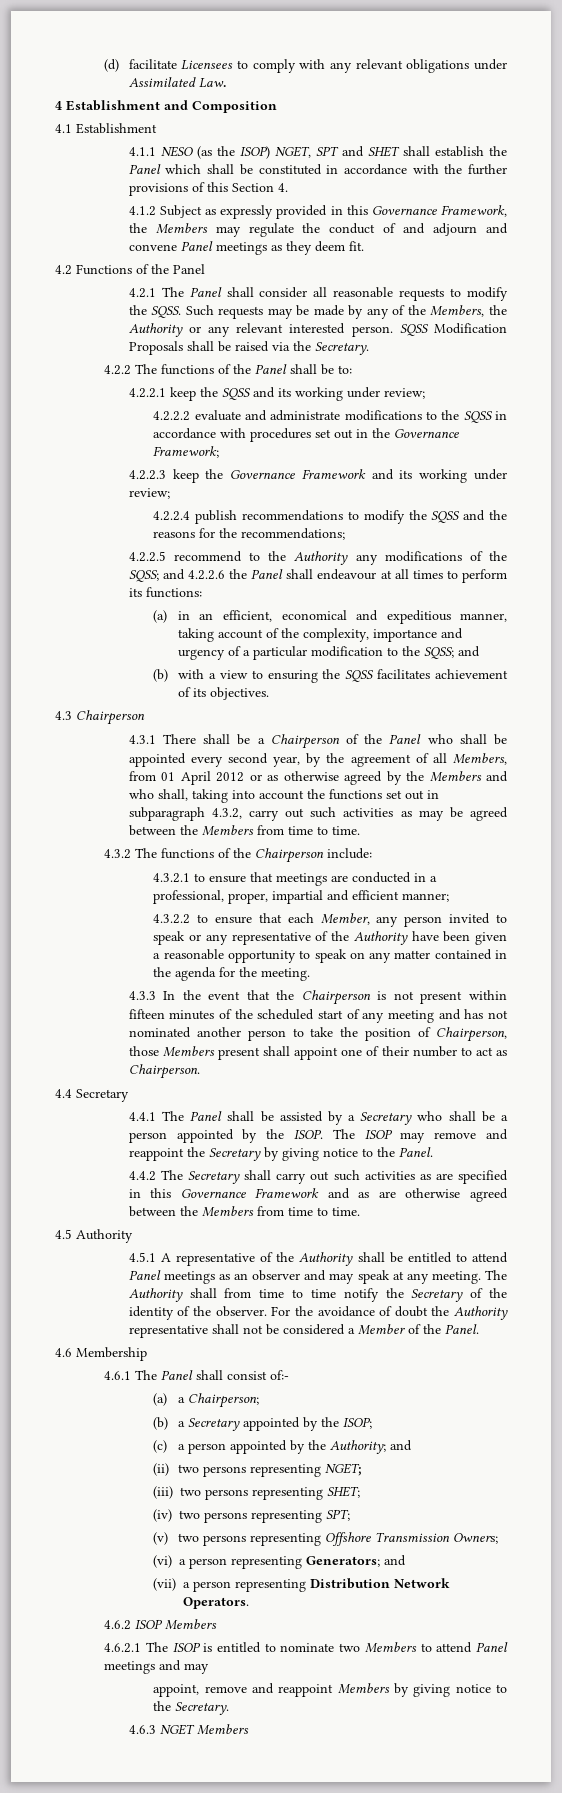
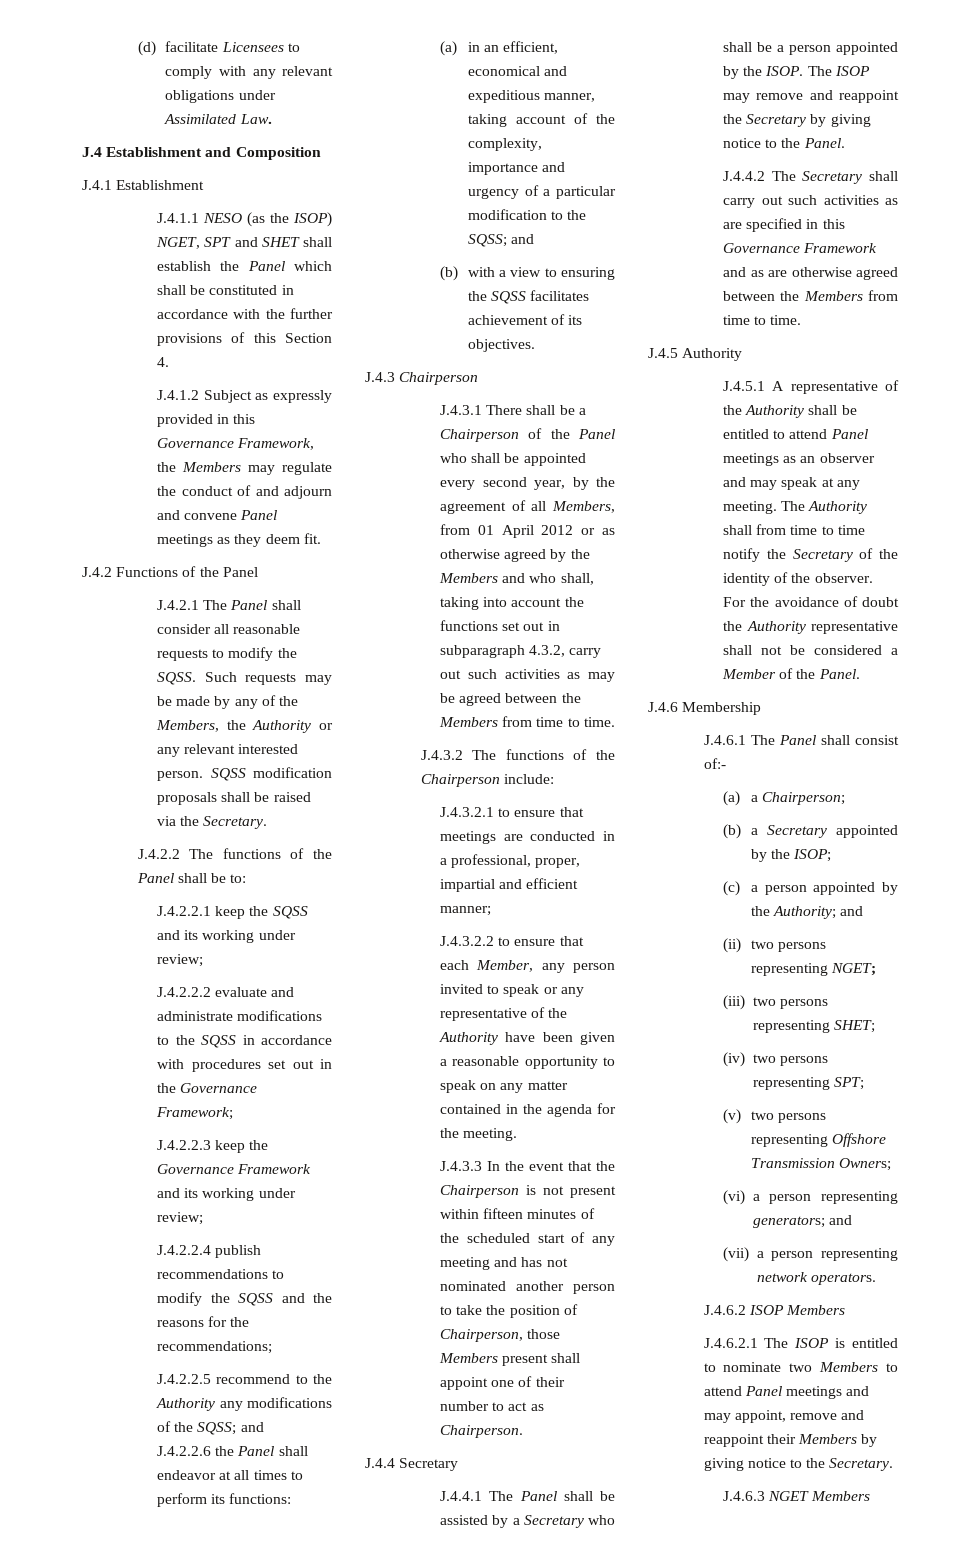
- 4 Establishment and Composition
+ J.4 Establishment and Composition
- 4.1 Establishment
+ J.4.1 Establishment
- 4.1.1 NESO (as the ISOP) NGET, SPT and SHET shall establish the Panel which shall be constituted in accordance with the further provisions of this Section 4.
+ J.4.1.1 NESO (as the ISOP) NGET, SPT and SHET shall establish the Panel which shall be constituted in accordance with the further provisions of this Section 4.
- 4.1.2 Subject as expressly provided in this Governance Framework, the Members may regulate the conduct of and adjourn and convene Panel meetings as they deem fit.
+ J.4.1.2 Subject as expressly provided in this Governance Framework, the Members may regulate the conduct of and adjourn and convene Panel meetings as they deem fit.
- 4.2 Functions of the Panel
+ J.4.2 Functions of the Panel
- 4.2.1 The Panel shall consider all reasonable requests to modify the SQSS.
+ J.4.2.1 The Panel shall consider all reasonable requests to modify the SQSS.
- SQSS Modification Proposals shall be raised via the Secretary.
+ SQSS modification proposals shall be raised via the Secretary.
- 4.2.2 The functions of the Panel shall be to:
+ J.4.2.2 The functions of the Panel shall be to:
- 4.2.2.1 keep the SQSS and its working under review;
+ J.4.2.2.1 keep the SQSS and its working under review;
- 4.2.2.2 evaluate and administrate modifications to the SQSS in accordance with procedures set out in the Governance Framework;
+ J.4.2.2.2 evaluate and administrate modifications to the SQSS in accordance with procedures set out in the Governance Framework;
- 4.2.2.3 keep the Governance Framework and its working under review;
+ J.4.2.2.3 keep the Governance Framework and its working under review;
- 4.2.2.4 publish recommendations to modify the SQSS and the reasons for the recommendations;
+ J.4.2.2.4 publish recommendations to modify the SQSS and the reasons for the recommendations;
- 4.2.2.5 recommend to the Authority any modifications of the SQSS; and 4.2.2.6 the Panel shall endeavour at all times to perform its functions:
+ J.4.2.2.5 recommend to the Authority any modifications of the SQSS; and
+ J.4.2.2.6 the Panel shall endeavor at all times to perform its functions:
- 4.3 Chairperson
+ J.4.3 Chairperson
- 4.3.1 There shall be a Chairperson of the Panel who shall be appointed every second year, by the agreement of all Members, from 01 April 2012 or as otherwise agreed by the Members and who shall, taking into account the functions set out in subparagraph 4.3.2, carry out such activities as may be agreed between the Members from time to time.
+ J.4.3.1 There shall be a Chairperson of the Panel who shall be appointed every second year, by the agreement of all Members, from 01 April 2012 or as otherwise agreed by the Members and who shall, taking into account the functions set out in subparagraph 4.3.2, carry out such activities as may be agreed between the Members from time to time.
- 4.3.2 The functions of the Chairperson include:
+ J.4.3.2 The functions of the Chairperson include:
- 4.3.2.1 to ensure that meetings are conducted in a professional, proper, impartial and efficient manner;
+ J.4.3.2.1 to ensure that meetings are conducted in a professional, proper, impartial and efficient manner;
- 4.3.2.2 to ensure that each Member, any person invited to speak or any representative of the Authority have been given a reasonable opportunity to speak on any matter contained in the agenda for the meeting.
+ J.4.3.2.2 to ensure that each Member, any person invited to speak or any representative of the Authority have been given a reasonable opportunity to speak on any matter contained in the agenda for the meeting.
- 4.3.3 In the event that the Chairperson is not present within fifteen minutes of the scheduled start of any meeting and has not nominated another person to take the position of Chairperson, those Members present shall appoint one of their number to act as Chairperson.
+ J.4.3.3 In the event that the Chairperson is not present within fifteen minutes of the scheduled start of any meeting and has not nominated another person to take the position of Chairperson, those Members present shall appoint one of their number to act as Chairperson.
- 4.4 Secretary
+ J.4.4 Secretary
- 4.4.1 The Panel shall be assisted by a Secretary who shall be a person appointed by the ISOP.
+ J.4.4.1 The Panel shall be assisted by a Secretary who shall be a person appointed by the ISOP.
- 4.4.2 The Secretary shall carry out such activities as are specified in this Governance Framework and as are otherwise agreed between the Members from time to time.
+ J.4.4.2 The Secretary shall carry out such activities as are specified in this Governance Framework and as are otherwise agreed between the Members from time to time.
- 4.5 Authority
+ J.4.5 Authority
- 4.5.1 A representative of the Authority shall be entitled to attend Panel meetings as an observer and may speak at any meeting.
+ J.4.5.1 A representative of the Authority shall be entitled to attend Panel meetings as an observer and may speak at any meeting.
- 4.6 Membership
+ J.4.6 Membership
- 4.6.1 The Panel shall consist of:-
+ J.4.6.1 The Panel shall consist of:-
- (vi) a person representing Generators; and
+ (vi) a person representing generators; and
- (vii) a person representing Distribution Network Operators.
- 4.6.2 ISOP Members
+ (vii) a person representing network operators.
+ J.4.6.2 ISOP Members
- 4.6.2.1 The ISOP is entitled to nominate two Members to attend Panel meetings and may
- appoint, remove and reappoint Members by giving notice to the Secretary.
+ J.4.6.2.1 The ISOP is entitled to nominate two Members to attend Panel meetings and may appoint, remove and reappoint their Members by giving notice to the Secretary.
- 4.6.3 NGET Members
+ J.4.6.3 NGET Members

